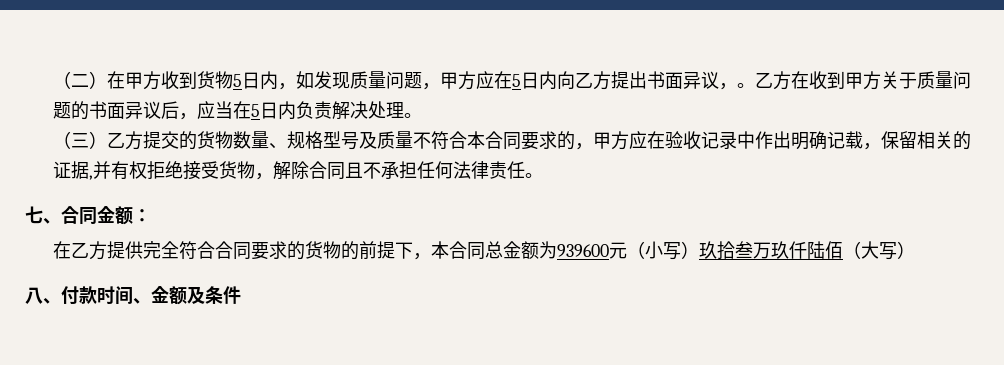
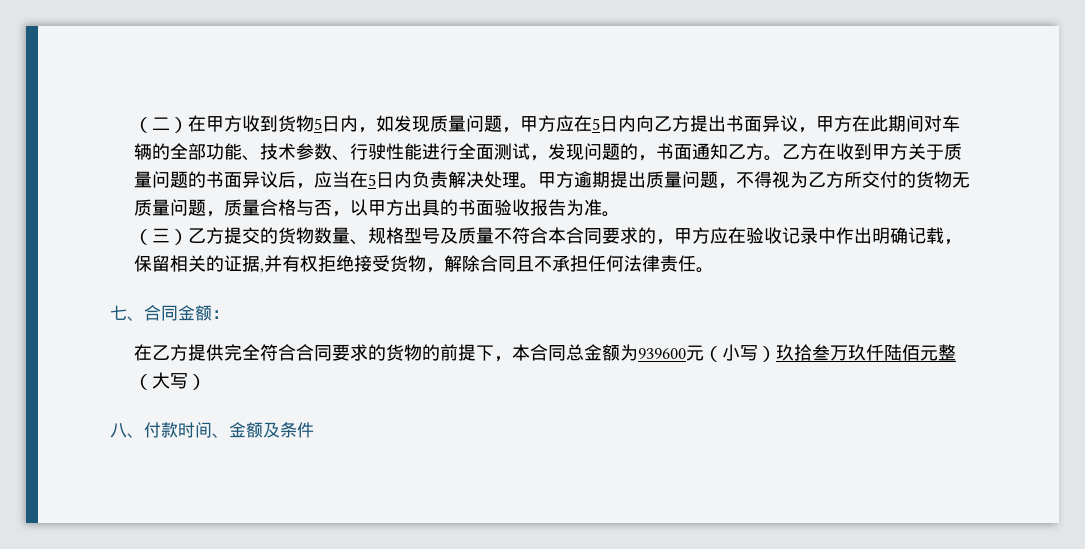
- （二）在甲方收到货物5日内，如发现质量问题，甲方应在5日内向乙方提出书面异议，。
+ （二）在甲方收到货物5日内，如发现质量问题，甲方应在5日内向乙方提出书面异议，甲方在此期间对车辆的全部功能、技术参数、行驶性能进行全面测试，发现问题的，书面通知乙方。
+ 甲方逾期提出质量问题，不得视为乙方所交付的货物无质量问题，质量合格与否，以甲方出具的书面验收报告为准。
- 在乙方提供完全符合合同要求的货物的前提下，本合同总金额为939600元（小写）玖拾叁万玖仟陆佰（大写）
+ 在乙方提供完全符合合同要求的货物的前提下，本合同总金额为939600元（小写）玖拾叁万玖仟陆佰元整（大写）

